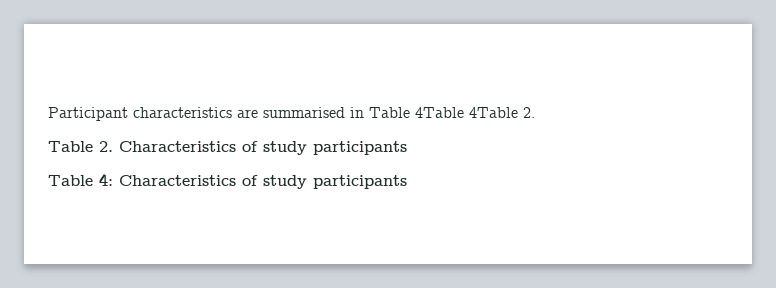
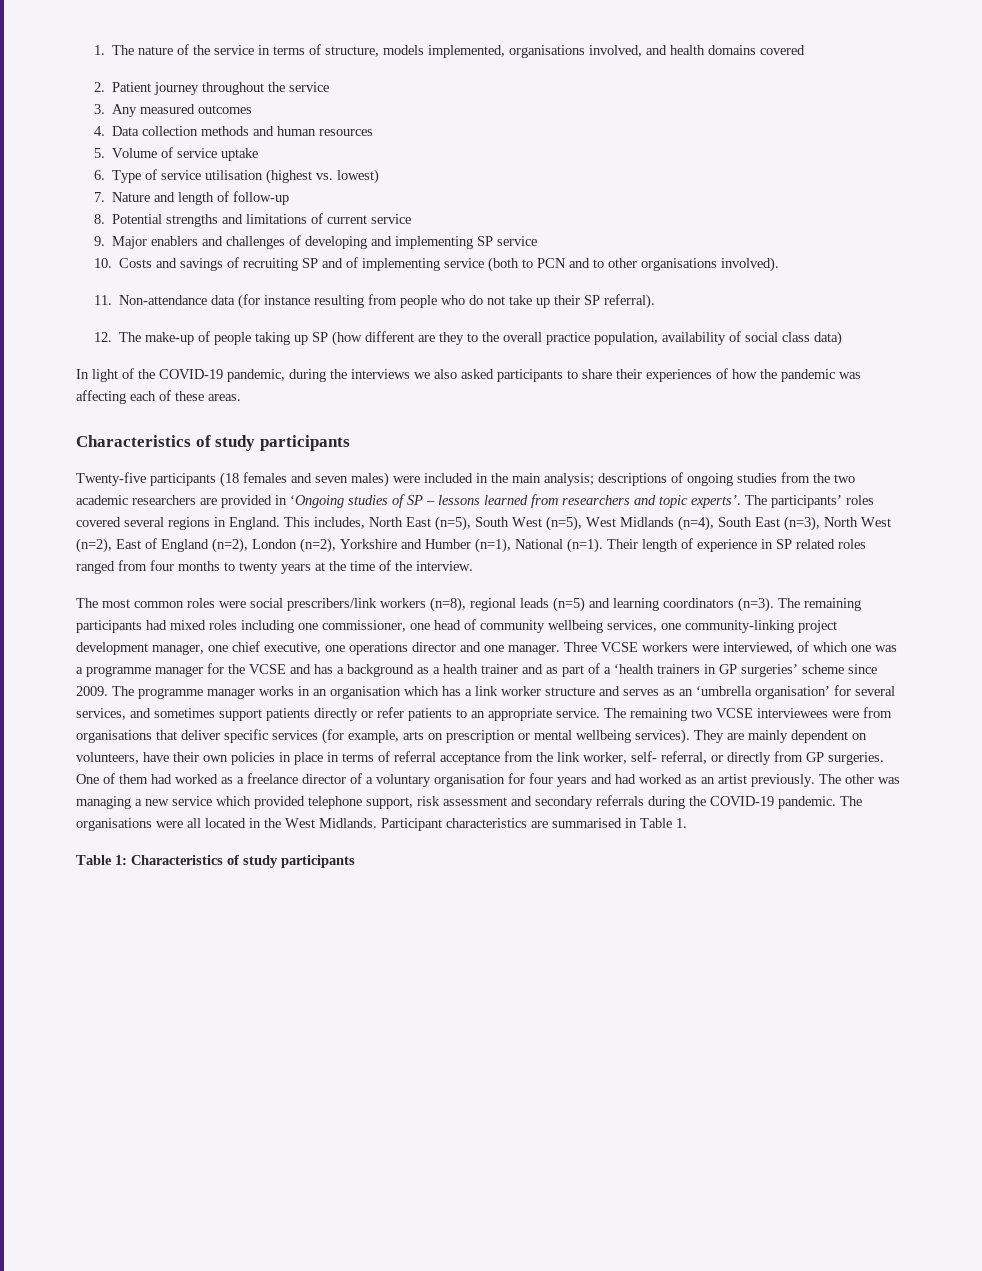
+ 1. The nature of the service in terms of structure, models implemented, organisations involved, and health domains covered
+ 2. Patient journey throughout the service
+ 3. Any measured outcomes
+ 4. Data collection methods and human resources
+ 5. Volume of service uptake
+ 6. Type of service utilisation (highest vs. lowest)
+ 7. Nature and length of follow-up
+ 8. Potential strengths and limitations of current service
+ 9. Major enablers and challenges of developing and implementing SP service
+ 10. Costs and savings of recruiting SP and of implementing service (both to PCN and to other organisations involved).
+ 11. Non-attendance data (for instance resulting from people who do not take up their SP referral).
+ 12. The make-up of people taking up SP (how different are they to the overall practice population, availability of social class data)
+ In light of the COVID-19 pandemic, during the interviews we also asked participants to share their experiences of how the pandemic was affecting each of these areas.
+ Characteristics of study participants
+ Twenty-five participants (18 females and seven males) were included in the main analysis; descriptions of ongoing studies from the two academic researchers are provided in ‘Ongoing studies of SP – lessons learned from researchers and topic experts’. The participants’ roles covered several regions in England. This includes, North East (n=5), South West (n=5), West Midlands (n=4), South East (n=3), North West (n=2), East of England (n=2), London (n=2), Yorkshire and Humber (n=1), National (n=1). Their length of experience in SP related roles ranged from four months to twenty years at the time of the interview.
+ The most common roles were social prescribers/link workers (n=8), regional leads (n=5) and learning coordinators (n=3). The remaining participants had mixed roles including one commissioner, one head of community wellbeing services, one community-linking project development manager, one chief executive, one operations director and one manager. Three VCSE workers were interviewed, of which one was a programme manager for the VCSE and has a background as a health trainer and as part of a ‘health trainers in GP surgeries’ scheme since 2009. The programme manager works in an organisation which has a link worker structure and serves as an ‘umbrella organisation’ for several services, and sometimes support patients directly or refer patients to an appropriate service. The remaining two VCSE interviewees were from organisations that deliver specific services (for example, arts on prescription or mental wellbeing services). They are mainly dependent on volunteers, have their own policies in place in terms of referral acceptance from the link worker, self- referral, or directly from GP surgeries. One of them had worked as a freelance director of a voluntary organisation for four years and had worked as an artist previously. The other was managing a new service which provided telephone support, risk assessment and secondary referrals during the COVID-19 pandemic. The organisations were all located in the West Midlands.
- Participant characteristics are summarised in Table 4Table 4Table 2.
- Table 2. Characteristics of study participants
- Table 4: Characteristics of study participants
+ Participant characteristics are summarised in Table 1.
+ Table 1: Characteristics of study participants

